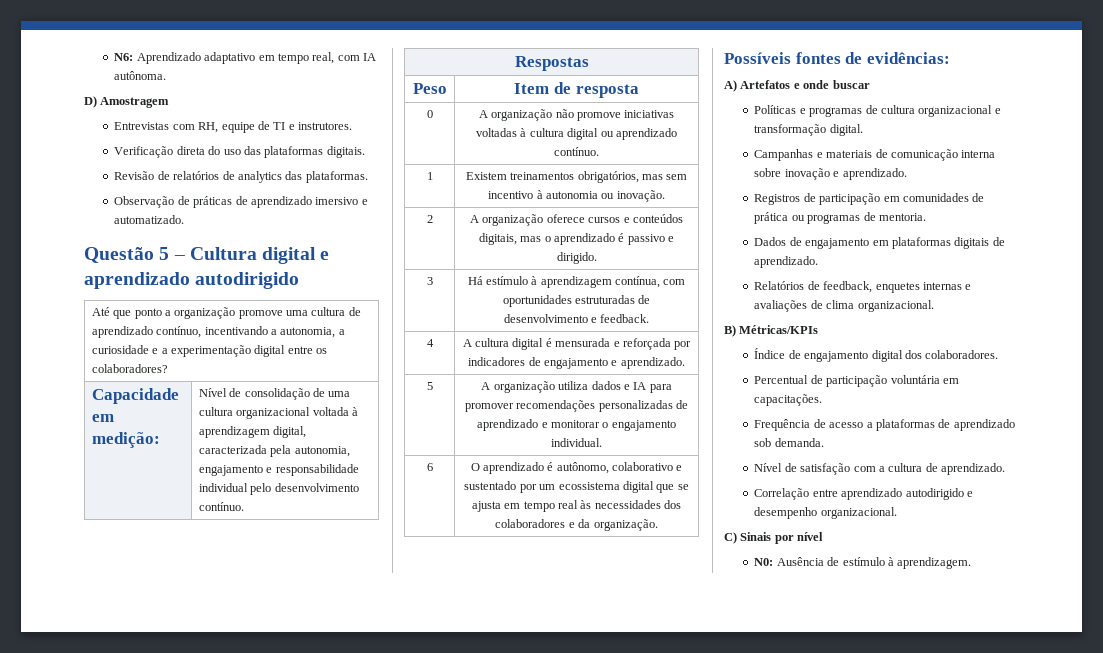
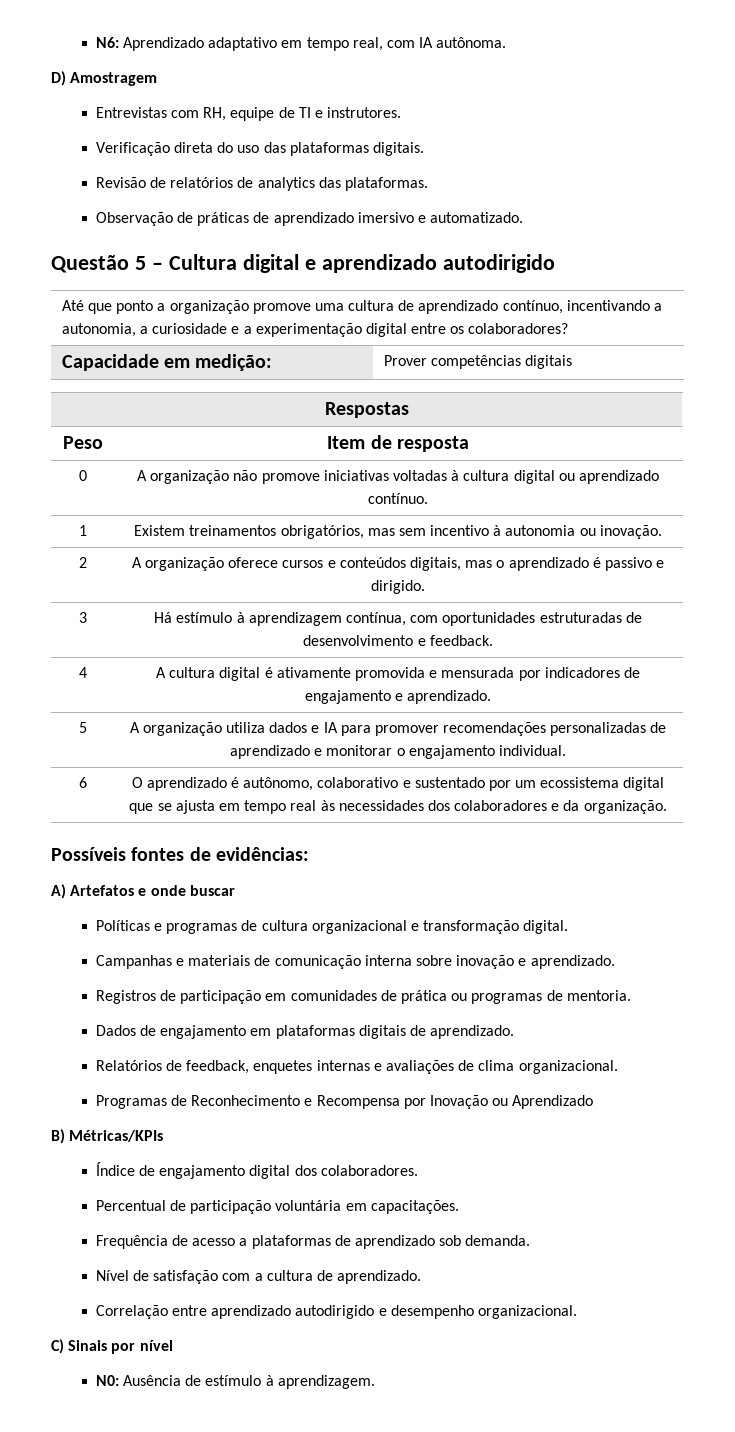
- Capacidade em medição: | Nível de consolidação de uma cultura organizacional voltada à aprendizagem digital, caracterizada pela autonomia, engajamento e responsabilidade individual pelo desenvolvimento contínuo.
+ Capacidade em medição: | Prover competências digitais
- 4 | A cultura digital é mensurada e reforçada por indicadores de engajamento e aprendizado.
+ 4 | A cultura digital é ativamente promovida e mensurada por indicadores de engajamento e aprendizado.
+ Programas de Reconhecimento e Recompensa por Inovação ou Aprendizado

